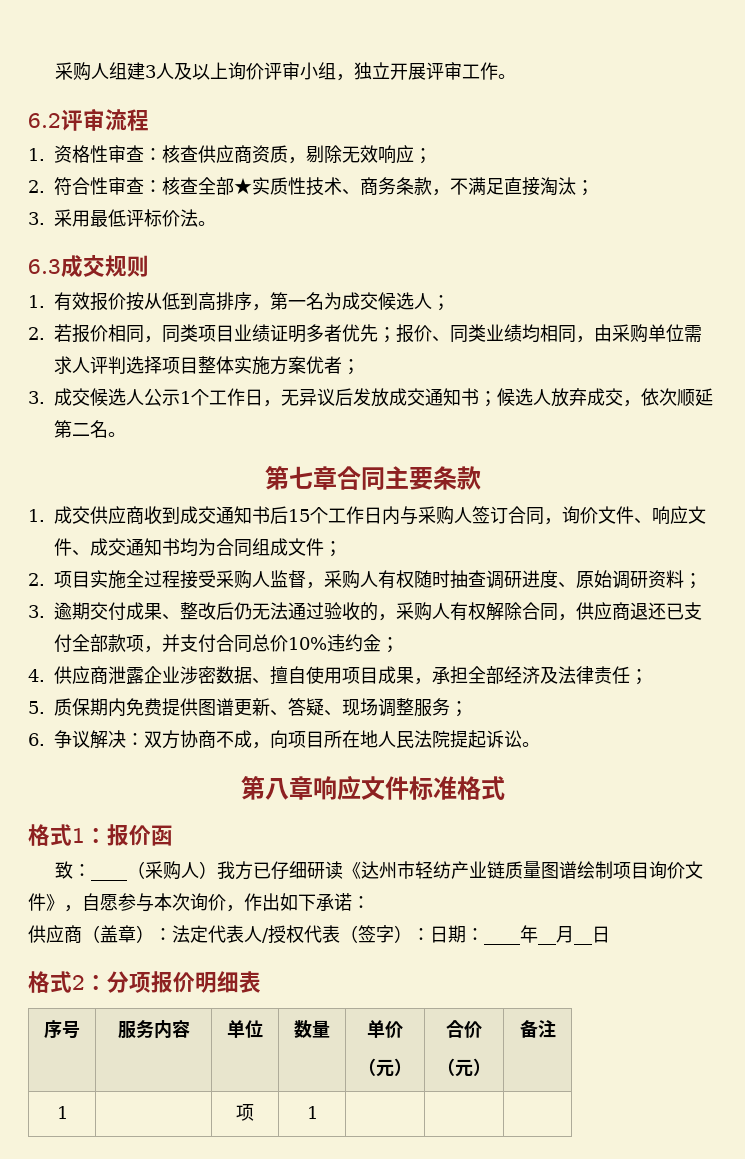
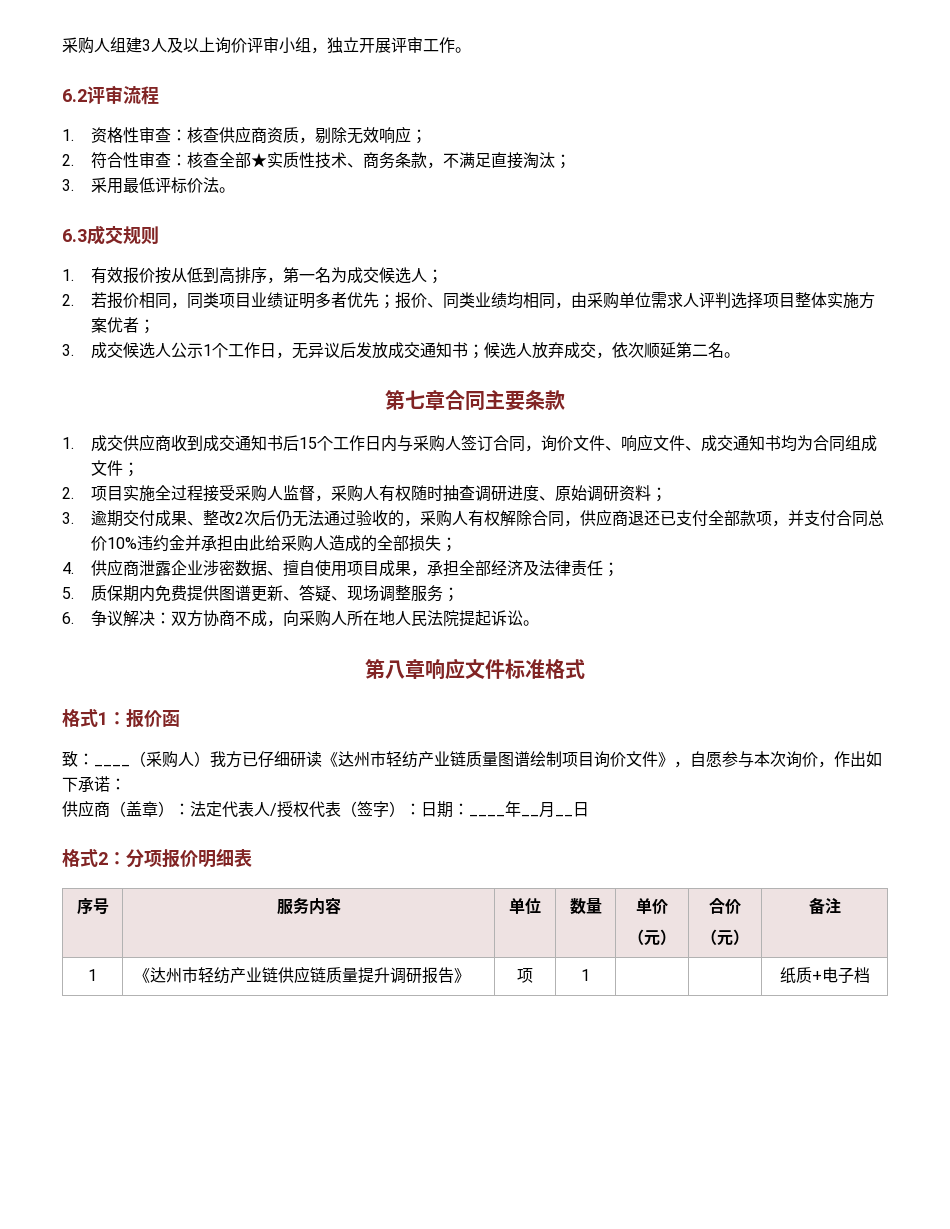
- 3.逾期交付成果、整改后仍无法通过验收的，采购人有权解除合同，供应商退还已支付全部款项，并支付合同总价10%违约金；
+ 3.逾期交付成果、整改2次后仍无法通过验收的，采购人有权解除合同，供应商退还已支付全部款项，并支付合同总价10%违约金并承担由此给采购人造成的全部损失；
- 6.争议解决：双方协商不成，向项目所在地人民法院提起诉讼。
+ 6.争议解决：双方协商不成，向采购人所在地人民法院提起诉讼。
- 1 | | 项 | 1 | | |
+ 1 | 《达州市轻纺产业链供应链质量提升调研报告》 | 项 | 1 | | | 纸质+电子档

